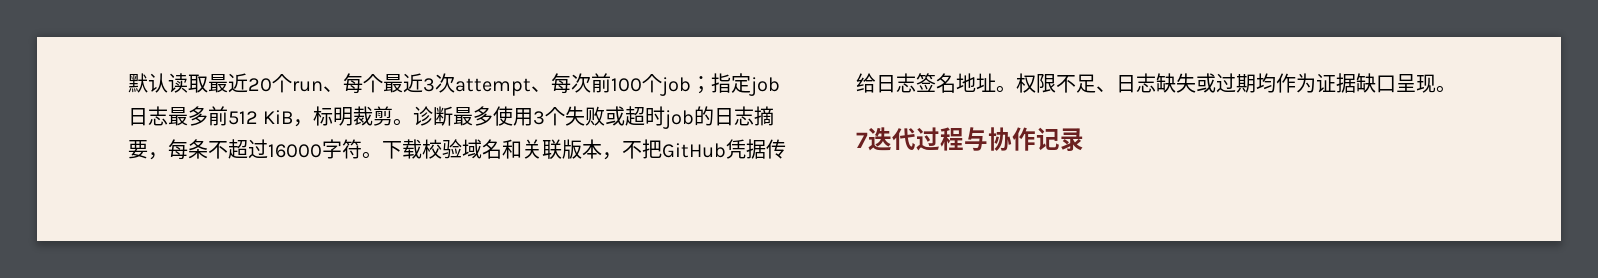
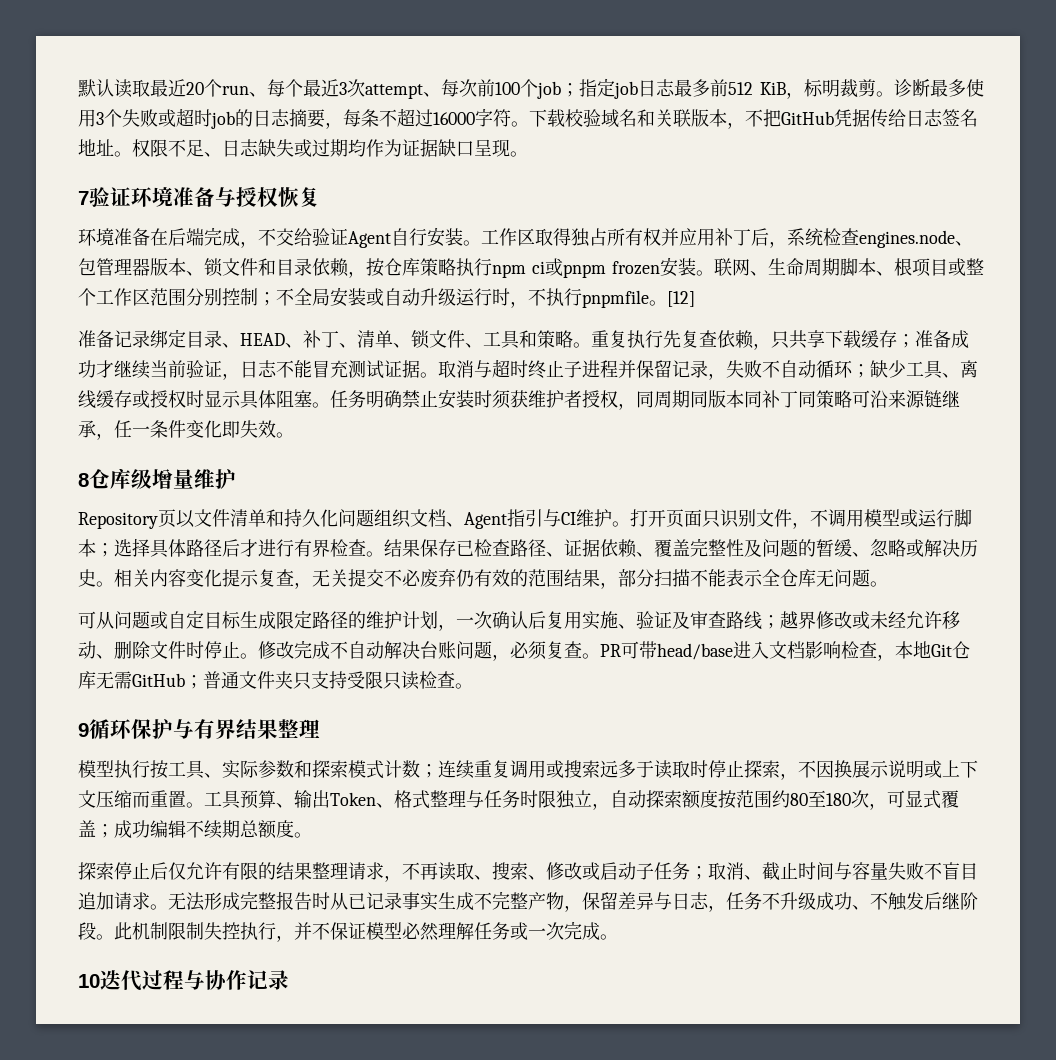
- 7迭代过程与协作记录
+ 7验证环境准备与授权恢复
+ 环境准备在后端完成，不交给验证Agent自行安装。工作区取得独占所有权并应用补丁后，系统检查engines.node、包管理器版本、锁文件和目录依赖，按仓库策略执行npm ci或pnpm frozen安装。联网、生命周期脚本、根项目或整个工作区范围分别控制；不全局安装或自动升级运行时，不执行pnpmfile。[12]
+ 准备记录绑定目录、HEAD、补丁、清单、锁文件、工具和策略。重复执行先复查依赖，只共享下载缓存；准备成功才继续当前验证，日志不能冒充测试证据。取消与超时终止子进程并保留记录，失败不自动循环；缺少工具、离线缓存或授权时显示具体阻塞。任务明确禁止安装时须获维护者授权，同周期同版本同补丁同策略可沿来源链继承，任一条件变化即失效。
+ 8仓库级增量维护
+ Repository页以文件清单和持久化问题组织文档、Agent指引与CI维护。打开页面只识别文件，不调用模型或运行脚本；选择具体路径后才进行有界检查。结果保存已检查路径、证据依赖、覆盖完整性及问题的暂缓、忽略或解决历史。相关内容变化提示复查，无关提交不必废弃仍有效的范围结果，部分扫描不能表示全仓库无问题。
+ 可从问题或自定目标生成限定路径的维护计划，一次确认后复用实施、验证及审查路线；越界修改或未经允许移动、删除文件时停止。修改完成不自动解决台账问题，必须复查。PR可带head/base进入文档影响检查，本地Git仓库无需GitHub；普通文件夹只支持受限只读检查。
+ 9循环保护与有界结果整理
+ 模型执行按工具、实际参数和探索模式计数；连续重复调用或搜索远多于读取时停止探索，不因换展示说明或上下文压缩而重置。工具预算、输出Token、格式整理与任务时限独立，自动探索额度按范围约80至180次，可显式覆盖；成功编辑不续期总额度。
+ 探索停止后仅允许有限的结果整理请求，不再读取、搜索、修改或启动子任务；取消、截止时间与容量失败不盲目追加请求。无法形成完整报告时从已记录事实生成不完整产物，保留差异与日志，任务不升级成功、不触发后继阶段。此机制限制失控执行，并不保证模型必然理解任务或一次完成。
+ 10迭代过程与协作记录

